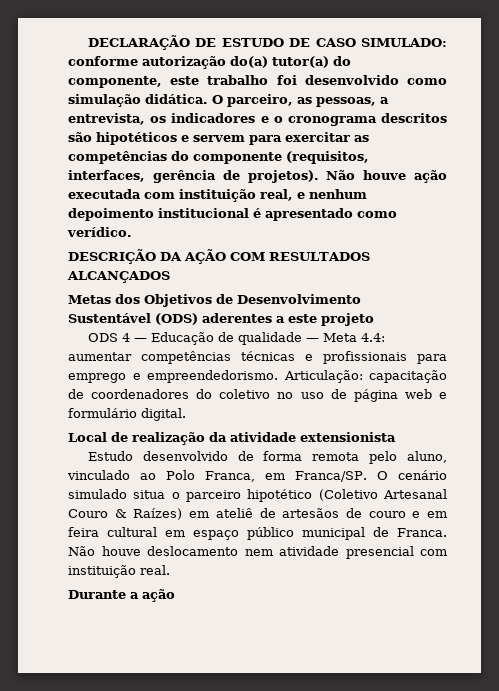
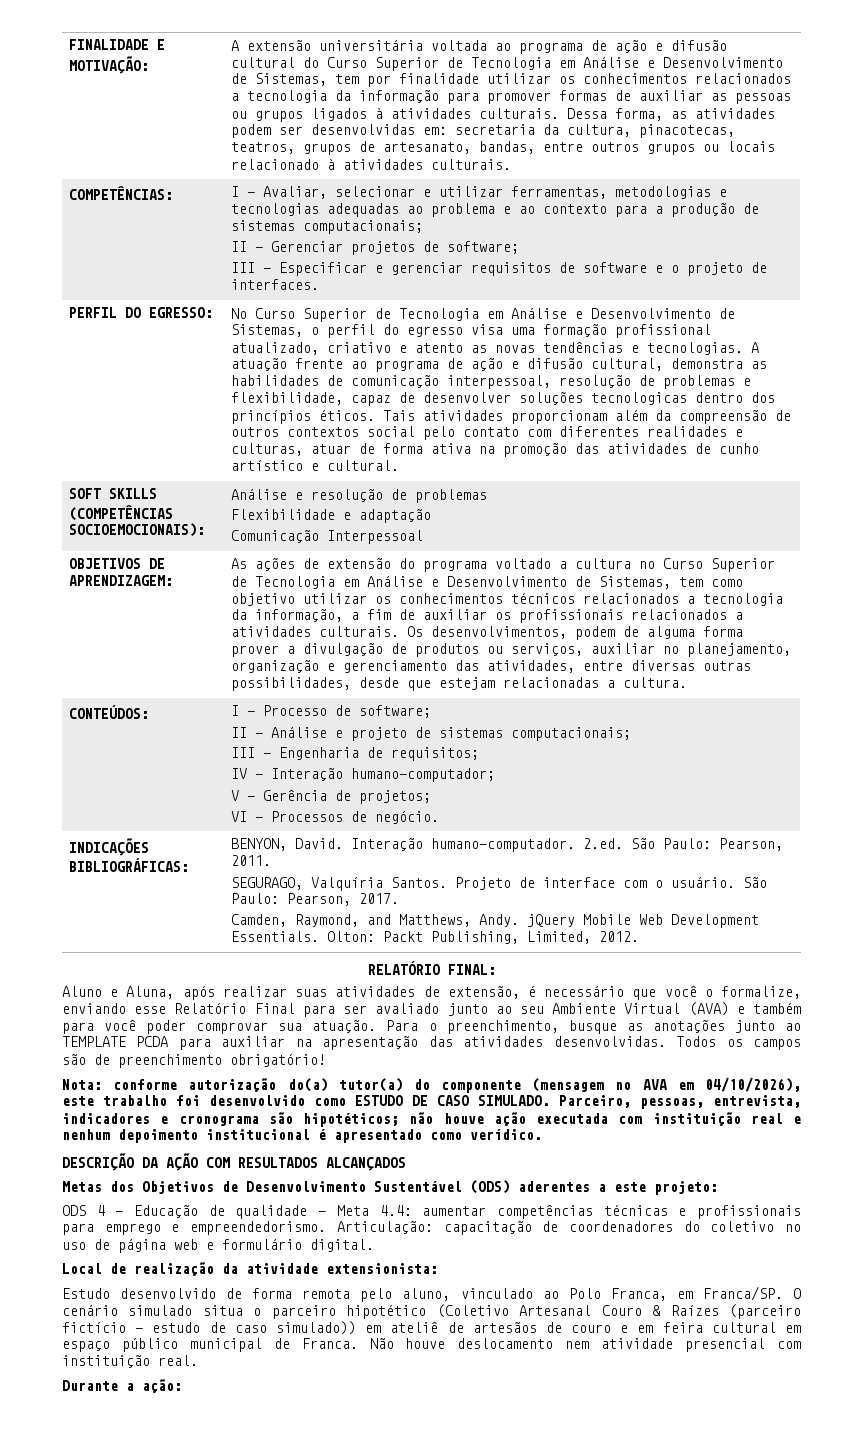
- DECLARAÇÃO DE ESTUDO DE CASO SIMULADO: conforme autorização do(a) tutor(a) do componente, este trabalho foi desenvolvido como simulação didática. O parceiro, as pessoas, a entrevista, os indicadores e o cronograma descritos são hipotéticos e servem para exercitar as competências do componente (requisitos, interfaces, gerência de projetos). Não houve ação executada com instituição real, e nenhum depoimento institucional é apresentado como verídico.
+ FINALIDADE E MOTIVAÇÃO: | A extensão universitária voltada ao programa de ação e difusão cultural do Curso Superior de Tecnologia em Análise e Desenvolvimento de Sistemas, tem por finalidade utilizar os conhecimentos relacionados a tecnologia da informação para promover formas de auxiliar as pessoas ou grupos ligados à atividades culturais. Dessa forma, as atividades podem ser desenvolvidas em: secretaria da cultura, pinacotecas, teatros, grupos de artesanato, bandas, entre outros grupos ou locais relacionado à atividades culturais.
+ COMPETÊNCIAS: | I - Avaliar, selecionar e utilizar ferramentas, metodologias e tecnologias adequadas ao problema e ao contexto para a produção de sistemas computacionais;
+ II - Gerenciar projetos de software;
+ III - Especificar e gerenciar requisitos de software e o projeto de interfaces.
+ PERFIL DO EGRESSO: | No Curso Superior de Tecnologia em Análise e Desenvolvimento de Sistemas, o perfil do egresso visa uma formação profissional atualizado, criativo e atento as novas tendências e tecnologias. A atuação frente ao programa de ação e difusão cultural, demonstra as habilidades de comunicação interpessoal, resolução de problemas e flexibilidade, capaz de desenvolver soluções tecnologicas dentro dos princípios éticos. Tais atividades proporcionam além da compreensão de outros contextos social pelo contato com diferentes realidades e culturas, atuar de forma ativa na promoção das atividades de cunho artístico e cultural.
+ SOFT SKILLS (COMPETÊNCIAS SOCIOEMOCIONAIS): | Análise e resolução de problemas
+ Flexibilidade e adaptação
+ Comunicação Interpessoal
+ OBJETIVOS DE APRENDIZAGEM: | As ações de extensão do programa voltado a cultura no Curso Superior de Tecnologia em Análise e Desenvolvimento de Sistemas, tem como objetivo utilizar os conhecimentos técnicos relacionados a tecnologia da informação, a fim de auxiliar os profissionais relacionados a atividades culturais. Os desenvolvimentos, podem de alguma forma prover a divulgação de produtos ou serviços, auxiliar no planejamento, organização e gerenciamento das atividades, entre diversas outras possibilidades, desde que estejam relacionadas a cultura.
+ CONTEÚDOS: | I - Processo de software;
+ II - Análise e projeto de sistemas computacionais;
+ III - Engenharia de requisitos;
+ IV - Interação humano-computador;
+ V - Gerência de projetos;
+ VI - Processos de negócio.
+ INDICAÇÕES BIBLIOGRÁFICAS: | BENYON, David. Interação humano-computador. 2.ed. São Paulo: Pearson, 2011.
+ SEGURAGO, Valquíria Santos. Projeto de interface com o usuário. São Paulo: Pearson, 2017.
+ Camden, Raymond, and Matthews, Andy. jQuery Mobile Web Development Essentials. Olton: Packt Publishing, Limited, 2012.
+ RELATÓRIO FINAL:
+ Aluno e Aluna, após realizar suas atividades de extensão, é necessário que você o formalize, enviando esse Relatório Final para ser avaliado junto ao seu Ambiente Virtual (AVA) e também para você poder comprovar sua atuação. Para o preenchimento, busque as anotações junto ao TEMPLATE PCDA para auxiliar na apresentação das atividades desenvolvidas. Todos os campos são de preenchimento obrigatório!
+ Nota: conforme autorização do(a) tutor(a) do componente (mensagem no AVA em 04/10/2026), este trabalho foi desenvolvido como ESTUDO DE CASO SIMULADO. Parceiro, pessoas, entrevista, indicadores e cronograma são hipotéticos; não houve ação executada com instituição real e nenhum depoimento institucional é apresentado como verídico.
- Metas dos Objetivos de Desenvolvimento Sustentável (ODS) aderentes a este projeto
+ Metas dos Objetivos de Desenvolvimento Sustentável (ODS) aderentes a este projeto:
- Local de realização da atividade extensionista
+ Local de realização da atividade extensionista:
- O cenário simulado situa o parceiro hipotético (Coletivo Artesanal Couro & Raízes) em ateliê de artesãos de couro e em feira cultural em espaço público municipal de Franca.
+ O cenário simulado situa o parceiro hipotético (Coletivo Artesanal Couro & Raízes (parceiro fictício — estudo de caso simulado)) em ateliê de artesãos de couro e em feira cultural em espaço público municipal de Franca.
- Durante a ação
+ Durante a ação:

